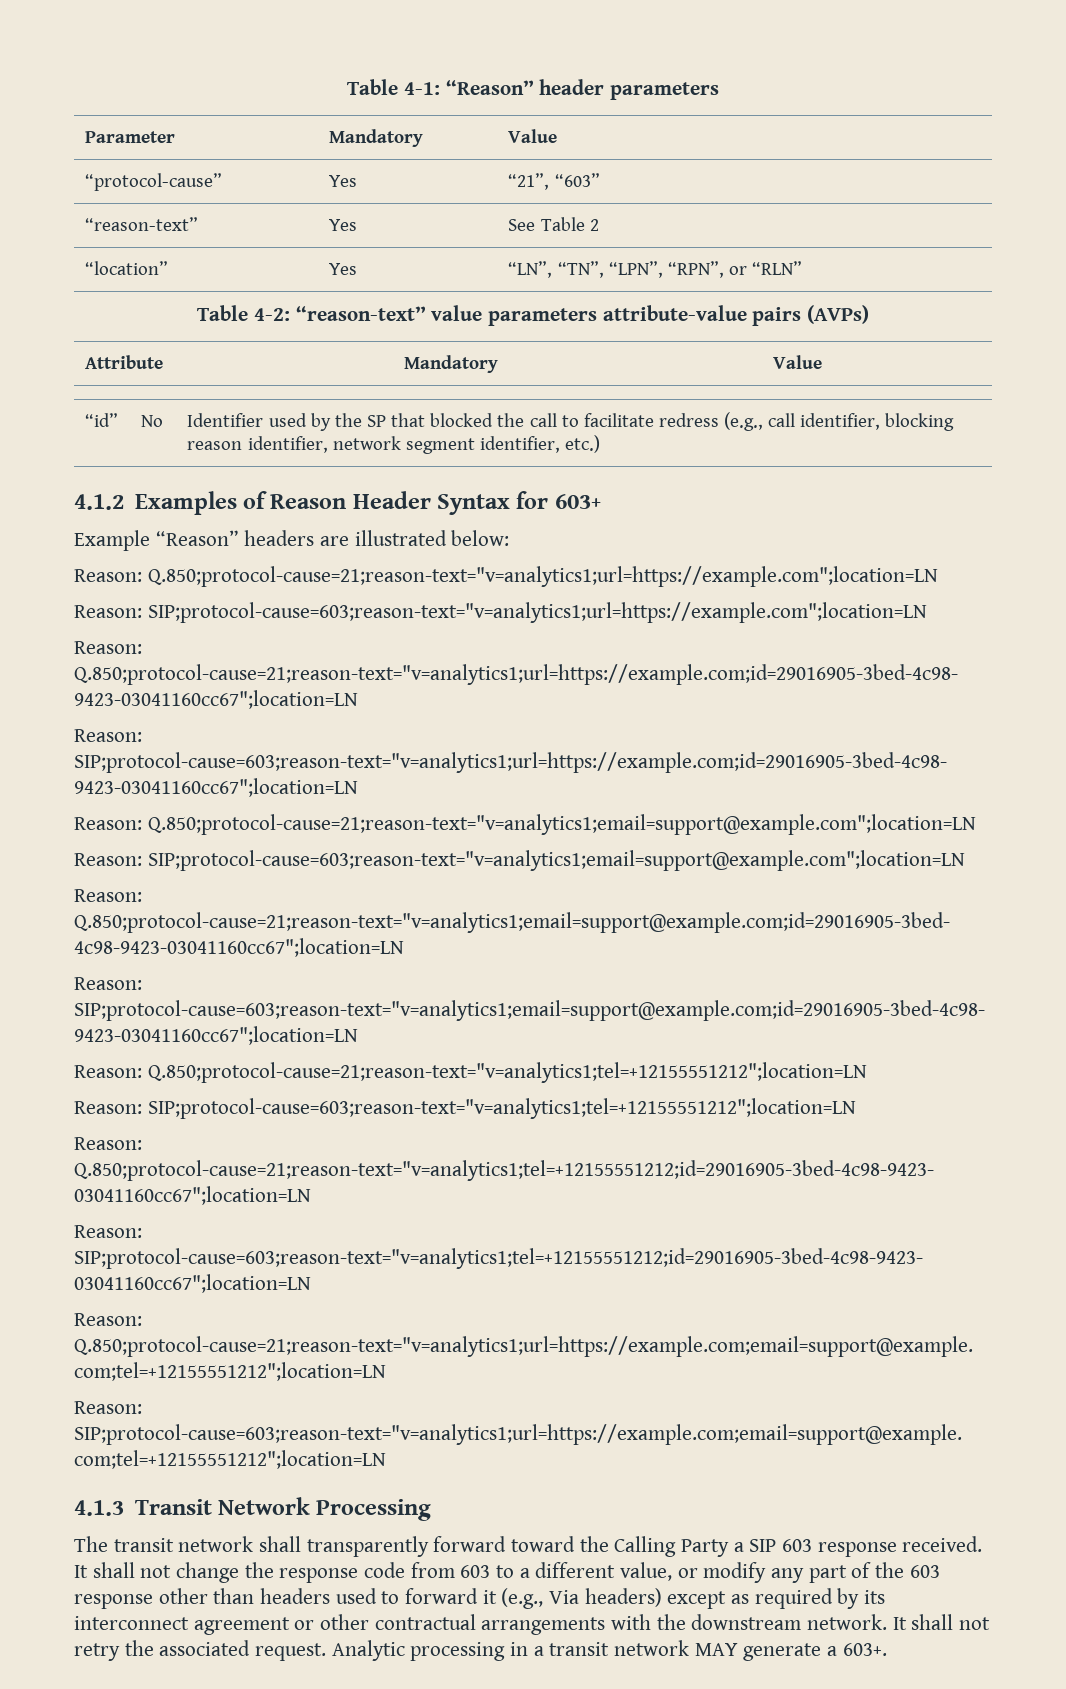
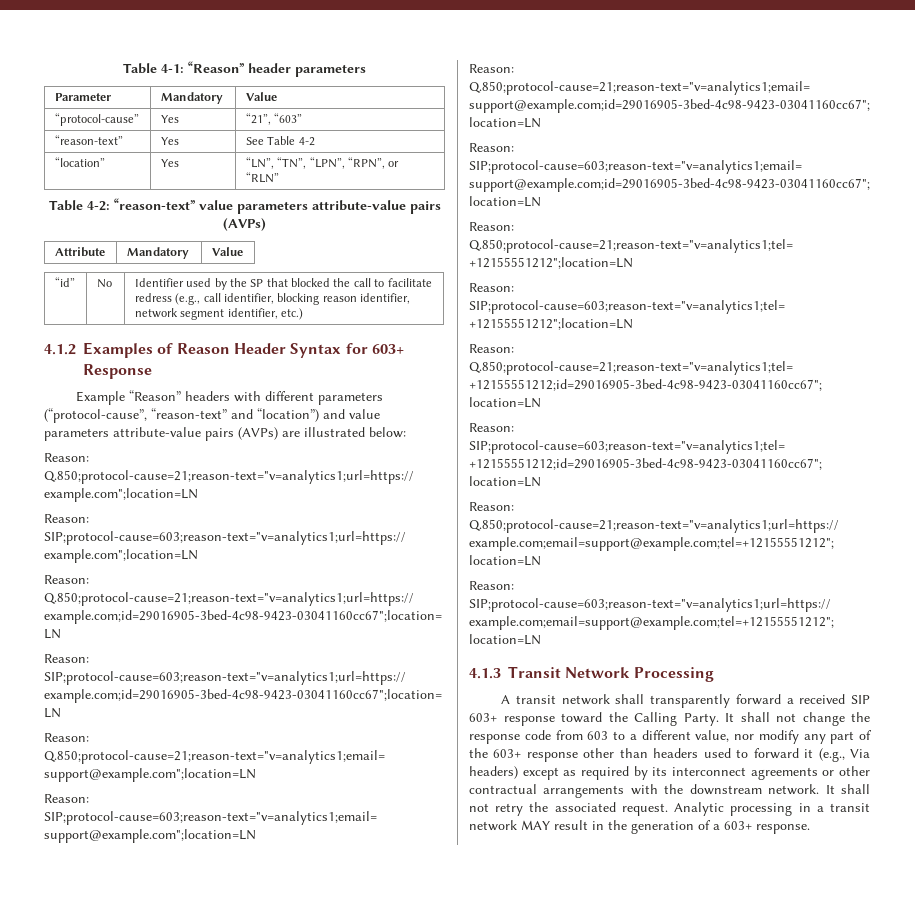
- “reason-text” | Yes | See Table 2
+ “reason-text” | Yes | See Table 4-2
- 4.1.2 Examples of Reason Header Syntax for 603+
+ 4.1.2 Examples of Reason Header Syntax for 603+ Response
- Example “Reason” headers are illustrated below:
+ Example “Reason” headers with different parameters (“protocol-cause”, “reason-text” and “location”) and value parameters attribute-value pairs (AVPs) are illustrated below:
- The transit network shall transparently forward toward the Calling Party a SIP 603 response received.
+ A transit network shall transparently forward a received SIP 603+ response toward the Calling Party.
- It shall not change the response code from 603 to a different value, or modify any part of the 603 response other than headers used to forward it (e.g., Via headers) except as required by its interconnect agreement or other contractual arrangements with the downstream network.
+ It shall not change the response code from 603 to a different value, nor modify any part of the 603+ response other than headers used to forward it (e.g., Via headers) except as required by its interconnect agreements or other contractual arrangements with the downstream network.
- Analytic processing in a transit network MAY generate a 603+.
+ Analytic processing in a transit network MAY result in the generation of a 603+ response.

